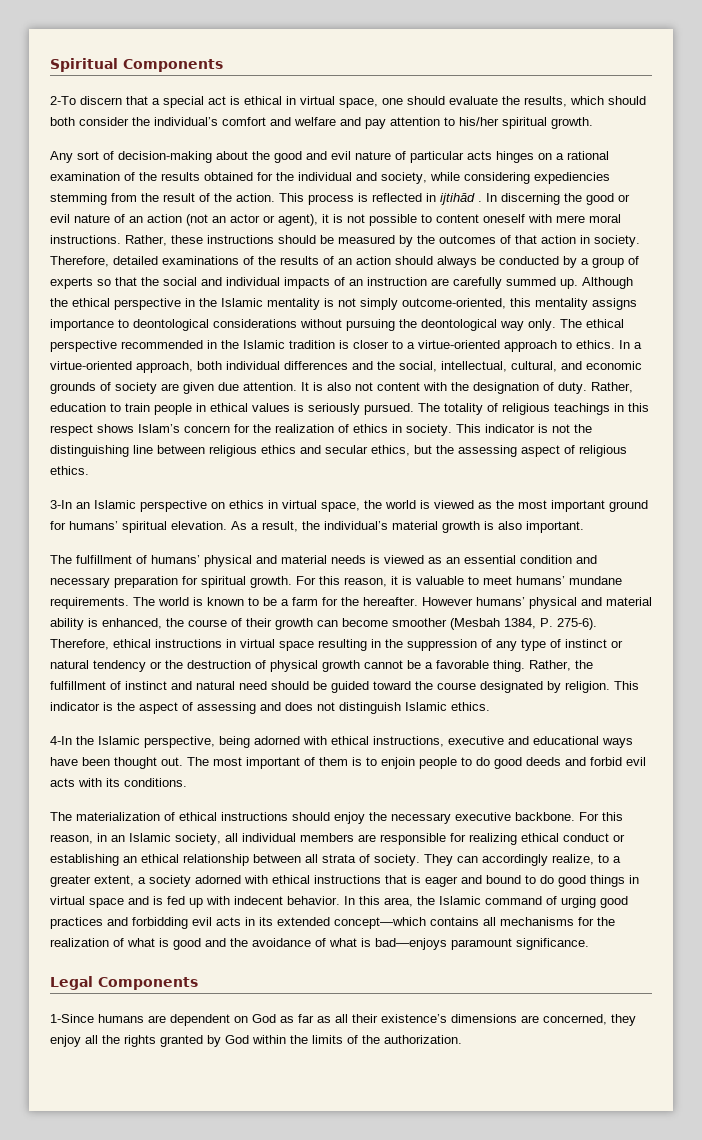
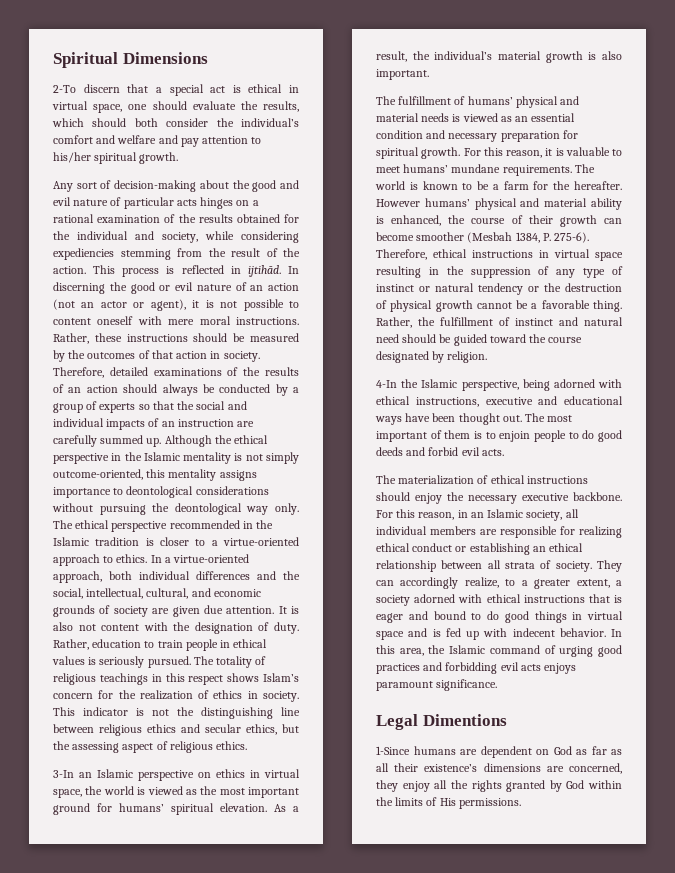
- Spiritual Components
+ Spiritual Dimensions
- This process is reflected in ijtihād .
+ This process is reflected in ijtihād.
- This indicator is the aspect of assessing and does not distinguish Islamic ethics.
- The most important of them is to enjoin people to do good deeds and forbid evil acts with its conditions.
+ The most important of them is to enjoin people to do good deeds and forbid evil acts.
- In this area, the Islamic command of urging good practices and forbidding evil acts in its extended concept—which contains all mechanisms for the realization of what is good and the avoidance of what is bad—enjoys paramount significance.
+ In this area, the Islamic command of urging good practices and forbidding evil acts enjoys paramount significance.
- Legal Components
+ Legal Dimentions
- 1-Since humans are dependent on God as far as all their existence’s dimensions are concerned, they enjoy all the rights granted by God within the limits of the authorization.
+ 1-Since humans are dependent on God as far as all their existence’s dimensions are concerned, they enjoy all the rights granted by God within the limits of His permissions.

